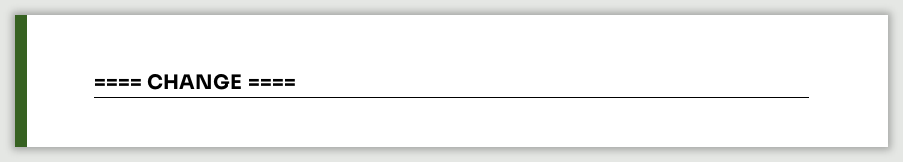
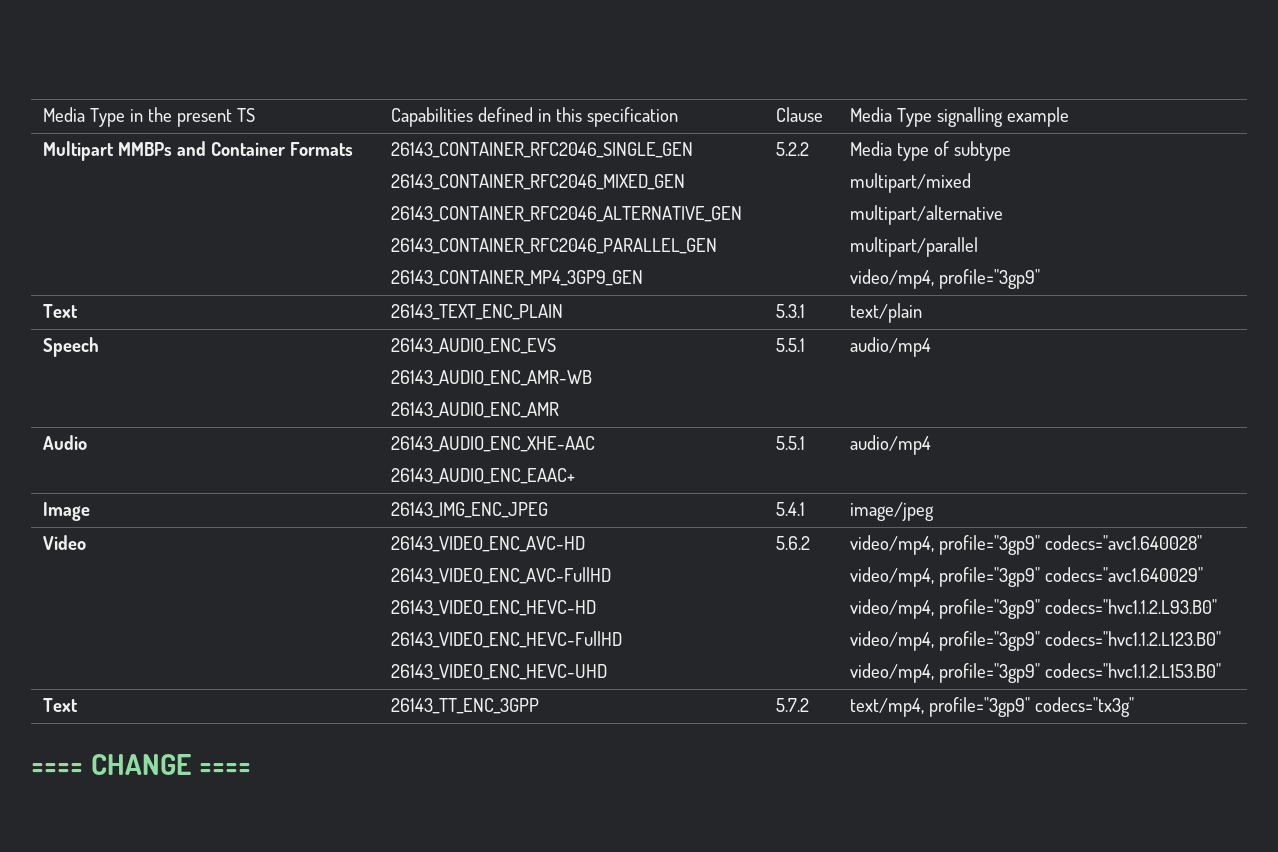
+ Media Type in the present TS | Capabilities defined in this specification | Clause | Media Type signalling example
+ Multipart MMBPs and Container Formats | 26143_CONTAINER_RFC2046_SINGLE_GEN
+ 26143_CONTAINER_RFC2046_MIXED_GEN
+ 26143_CONTAINER_RFC2046_ALTERNATIVE_GEN
+ 26143_CONTAINER_RFC2046_PARALLEL_GEN
+ 26143_CONTAINER_MP4_3GP9_GEN | 5.2.2 | Media type of subtype
+ multipart/mixed
+ multipart/alternative
+ multipart/parallel
+ video/mp4, profile="3gp9"
+ Text | 26143_TEXT_ENC_PLAIN | 5.3.1 | text/plain
+ Speech | 26143_AUDIO_ENC_EVS
+ 26143_AUDIO_ENC_AMR-WB
+ 26143_AUDIO_ENC_AMR | 5.5.1 | audio/mp4
+ Audio | 26143_AUDIO_ENC_XHE-AAC
+ 26143_AUDIO_ENC_EAAC+ | 5.5.1 | audio/mp4
+ Image | 26143_IMG_ENC_JPEG | 5.4.1 | image/jpeg
+ Video | 26143_VIDEO_ENC_AVC-HD
+ 26143_VIDEO_ENC_AVC-FullHD
+ 26143_VIDEO_ENC_HEVC-HD
+ 26143_VIDEO_ENC_HEVC-FullHD
+ 26143_VIDEO_ENC_HEVC-UHD | 5.6.2 | video/mp4, profile="3gp9" codecs="avc1.640028"
+ video/mp4, profile="3gp9" codecs="avc1.640029"
+ video/mp4, profile="3gp9" codecs="hvc1.1.2.L93.B0"
+ video/mp4, profile="3gp9" codecs="hvc1.1.2.L123.B0"
+ video/mp4, profile="3gp9" codecs="hvc1.1.2.L153.B0"
+ Text | 26143_TT_ENC_3GPP | 5.7.2 | text/mp4, profile="3gp9" codecs="tx3g"

